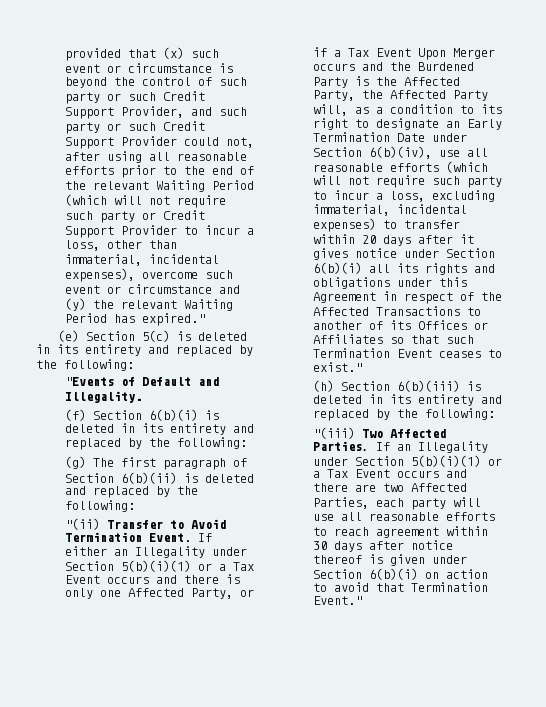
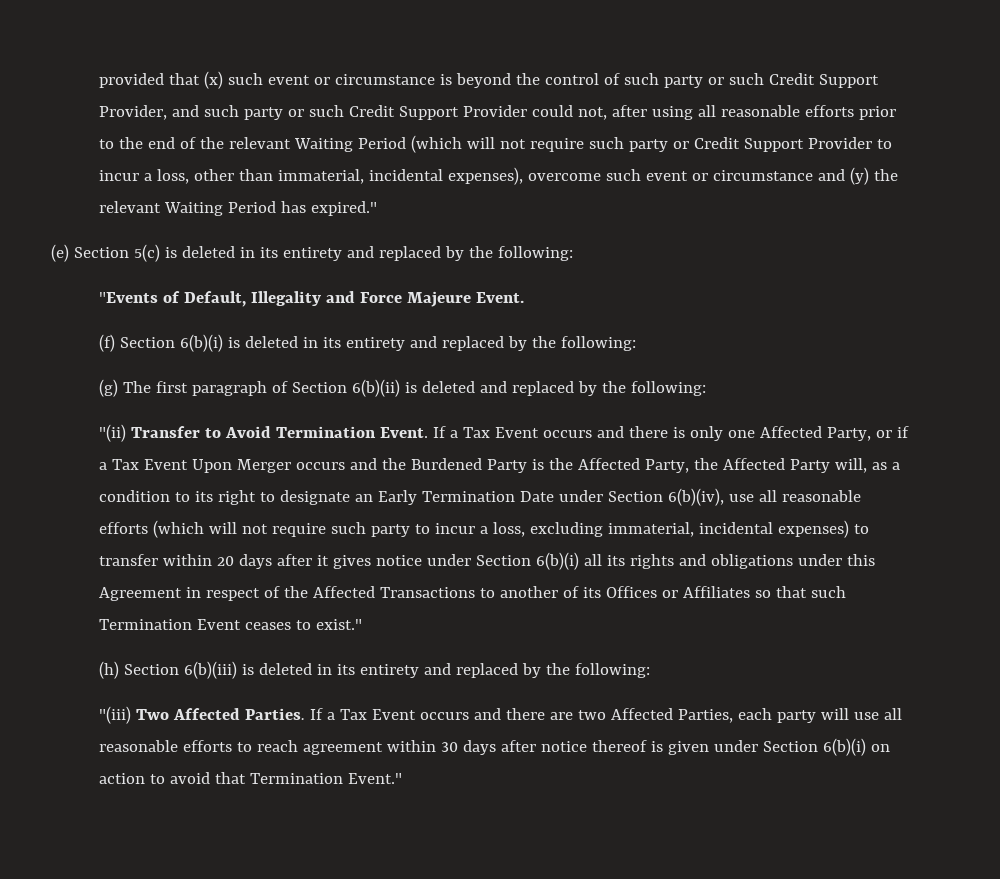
- "Events of Default and Illegality.
+ "Events of Default, Illegality and Force Majeure Event.
- If either an Illegality under Section 5(b)(i)(1) or a Tax Event occurs and there is only one Affected Party, or if a Tax Event Upon Merger occurs and the Burdened Party is the Affected Party, the Affected Party will, as a condition to its right to designate an Early Termination Date under Section 6(b)(iv), use all reasonable efforts (which will not require such party to incur a loss, excluding immaterial, incidental expenses) to transfer within 20 days after it gives notice under Section 6(b)(i) all its rights and obligations under this Agreement in respect of the Affected Transactions to another of its Offices or Affiliates so that such Termination Event ceases to exist."
+ If a Tax Event occurs and there is only one Affected Party, or if a Tax Event Upon Merger occurs and the Burdened Party is the Affected Party, the Affected Party will, as a condition to its right to designate an Early Termination Date under Section 6(b)(iv), use all reasonable efforts (which will not require such party to incur a loss, excluding immaterial, incidental expenses) to transfer within 20 days after it gives notice under Section 6(b)(i) all its rights and obligations under this Agreement in respect of the Affected Transactions to another of its Offices or Affiliates so that such Termination Event ceases to exist."
- If an Illegality under Section 5(b)(i)(1) or a Tax Event occurs and there are two Affected Parties, each party will use all reasonable efforts to reach agreement within 30 days after notice thereof is given under Section 6(b)(i) on action to avoid that Termination Event."
+ If a Tax Event occurs and there are two Affected Parties, each party will use all reasonable efforts to reach agreement within 30 days after notice thereof is given under Section 6(b)(i) on action to avoid that Termination Event."

